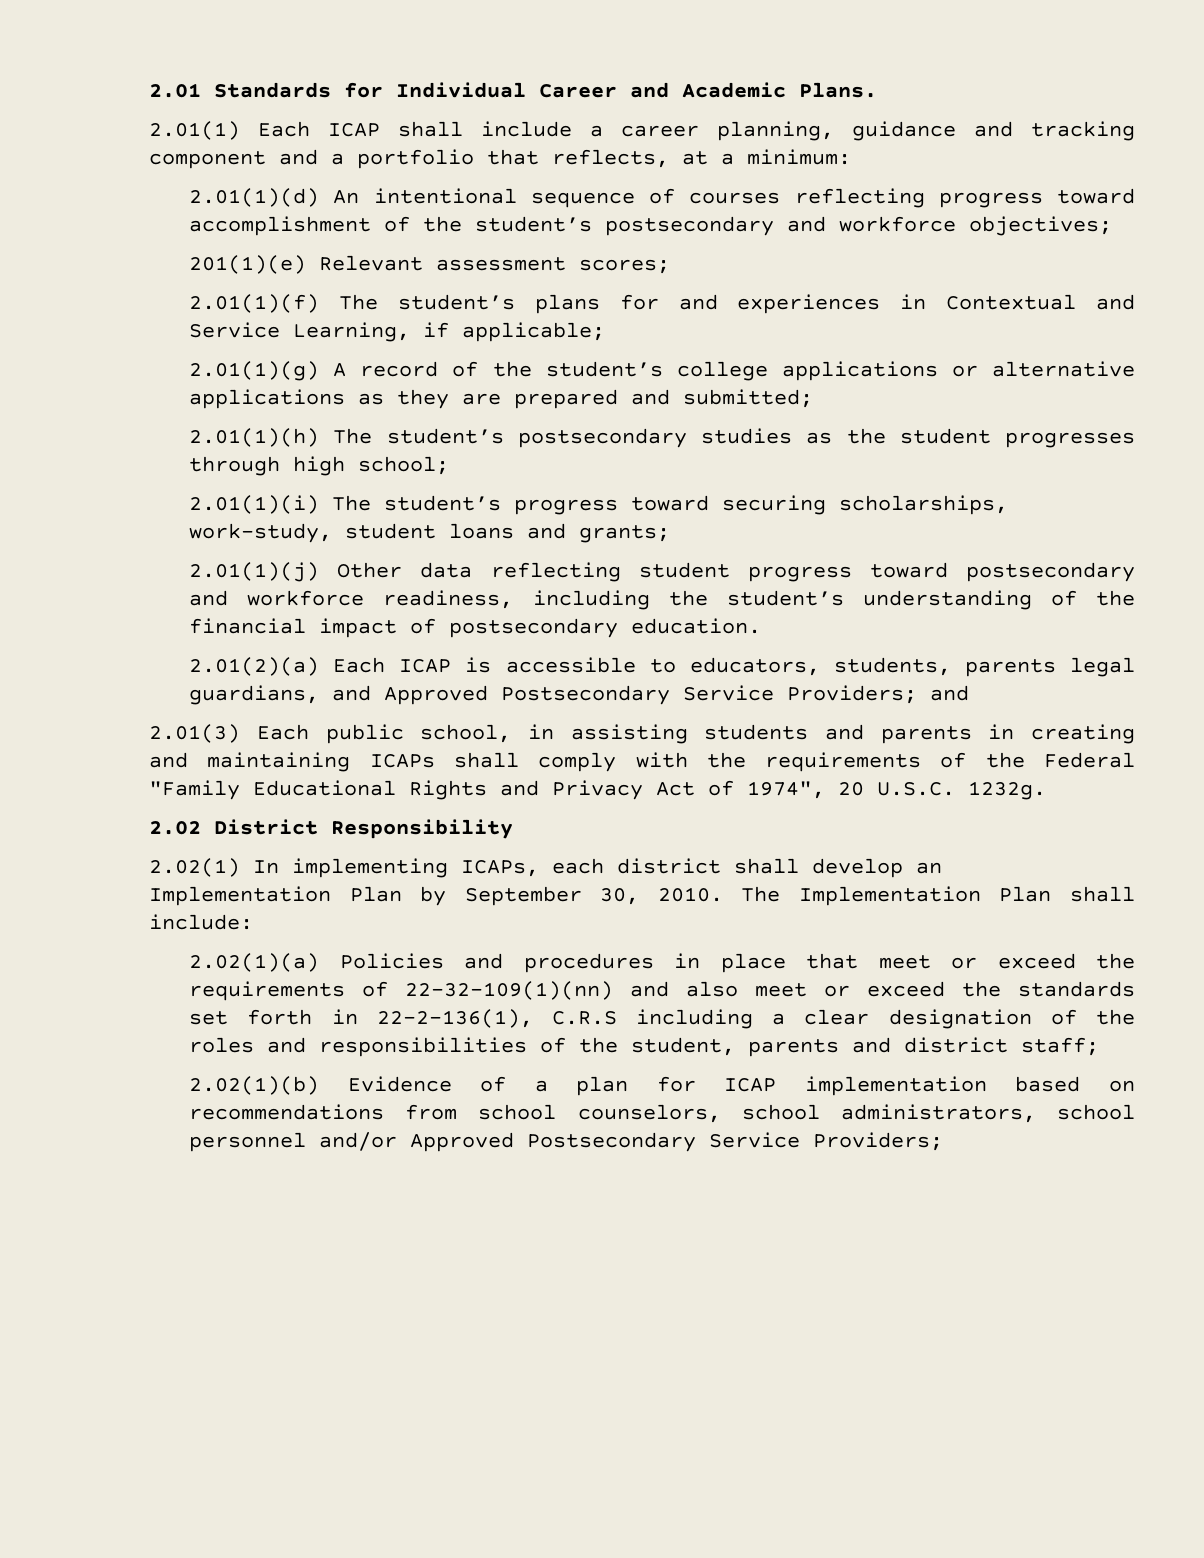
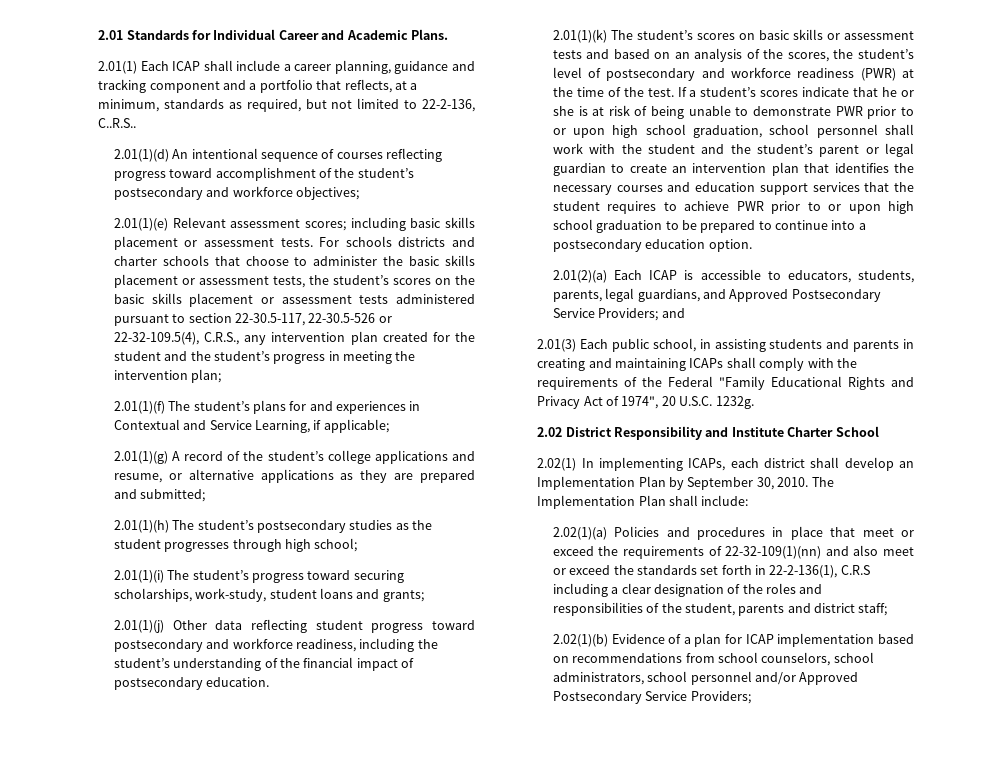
- 2.01(1) Each ICAP shall include a career planning, guidance and tracking component and a portfolio that reflects, at a minimum:
+ 2.01(1) Each ICAP shall include a career planning, guidance and tracking component and a portfolio that reflects, at a minimum, standards as required, but not limited to 22-2-136, C..R.S..
- 201(1)(e) Relevant assessment scores;
+ 2.01(1)(e) Relevant assessment scores; including basic skills placement or assessment tests. For schools districts and charter schools that choose to administer the basic skills placement or assessment tests, the student’s scores on the basic skills placement or assessment tests administered pursuant to section 22-30.5-117, 22-30.5-526 or 22-32-109.5(4), C.R.S., any intervention plan created for the student and the student’s progress in meeting the intervention plan;
- 2.01(1)(g) A record of the student’s college applications or alternative applications as they are prepared and submitted;
+ 2.01(1)(g) A record of the student’s college applications and resume, or alternative applications as they are prepared and submitted;
+ 2.01(1)(k) The student’s scores on basic skills or assessment tests and based on an analysis of the scores, the student’s level of postsecondary and workforce readiness (PWR) at the time of the test. If a student’s scores indicate that he or she is at risk of being unable to demonstrate PWR prior to or upon high school graduation, school personnel shall work with the student and the student’s parent or legal guardian to create an intervention plan that identifies the necessary courses and education support services that the student requires to achieve PWR prior to or upon high school graduation to be prepared to continue into a postsecondary education option.
- 2.01(2)(a) Each ICAP is accessible to educators, students, parents legal guardians, and Approved Postsecondary Service Providers; and
+ 2.01(2)(a) Each ICAP is accessible to educators, students, parents, legal guardians, and Approved Postsecondary Service Providers; and
- 2.02 District Responsibility
+ 2.02 District Responsibility and Institute Charter School

